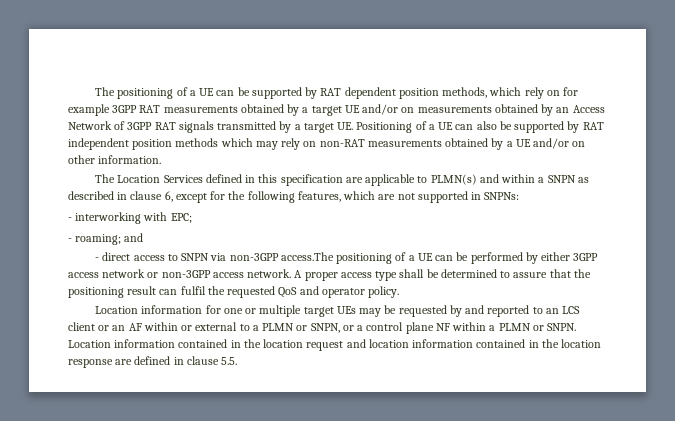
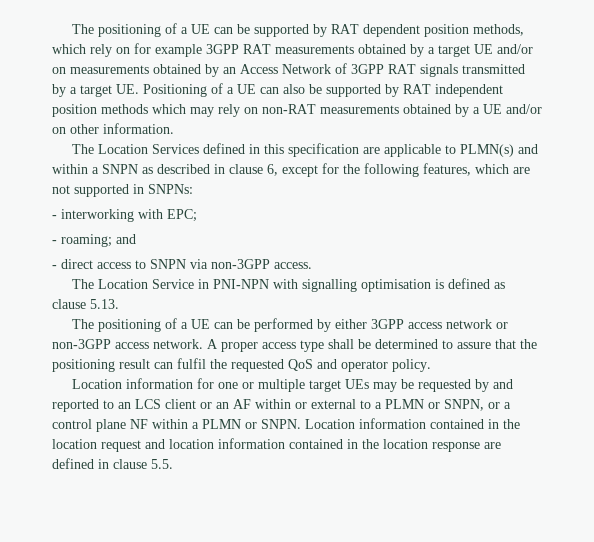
- - direct access to SNPN via non-3GPP access.The positioning of a UE can be performed by either 3GPP access network or non-3GPP access network.
+ - direct access to SNPN via non-3GPP access.
+ The Location Service in PNI-NPN with signalling optimisation is defined as clause 5.13.
+ The positioning of a UE can be performed by either 3GPP access network or non-3GPP access network.

